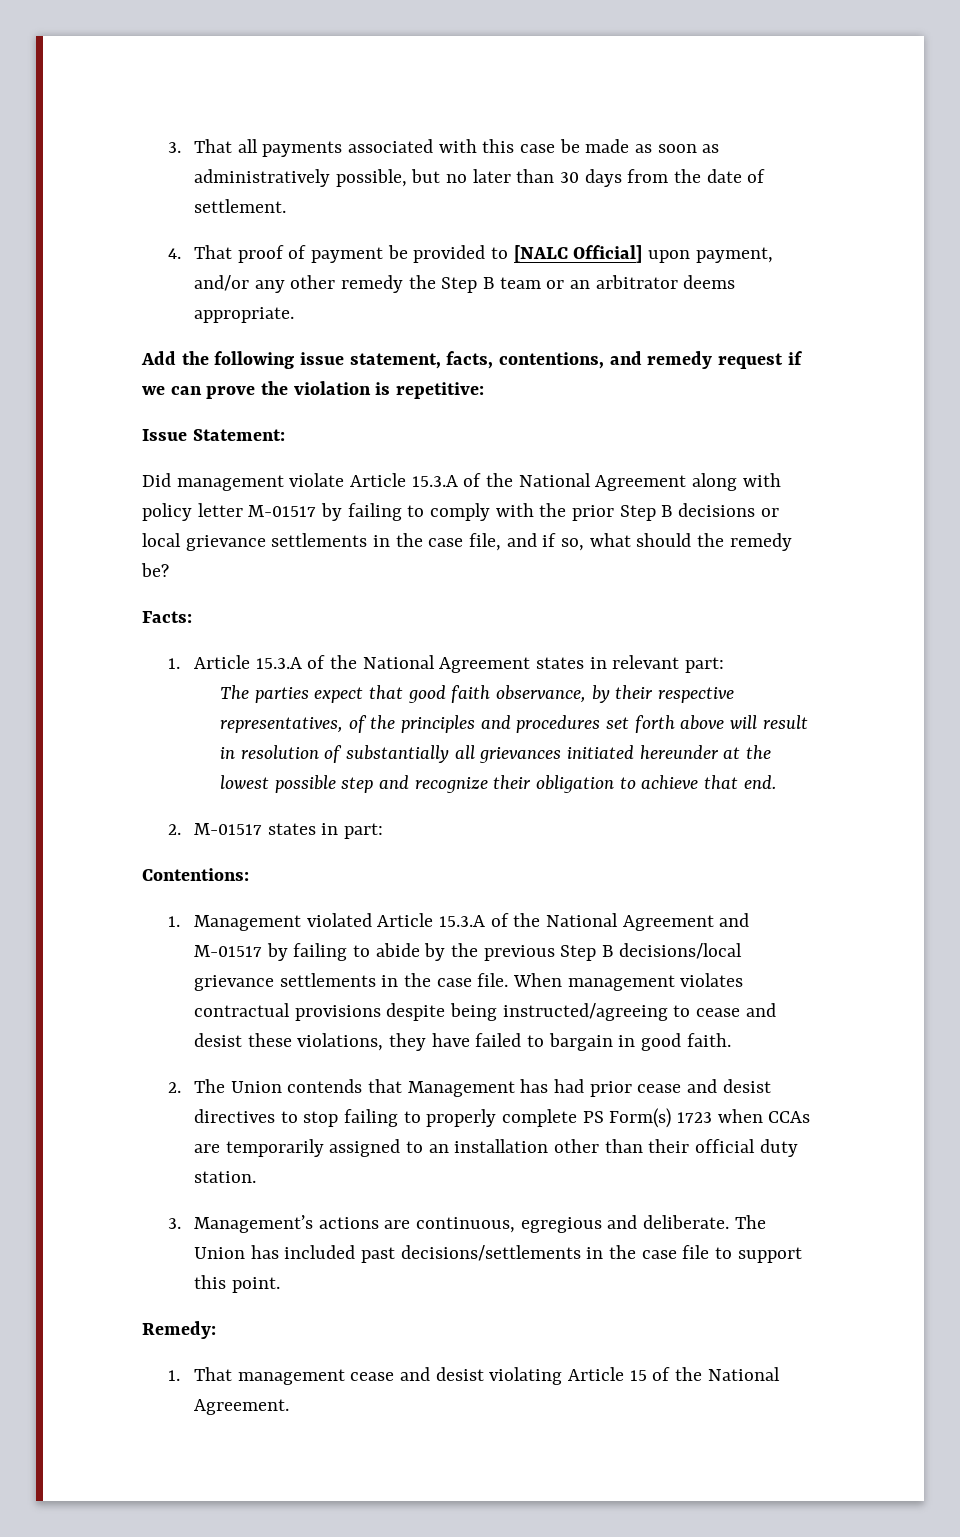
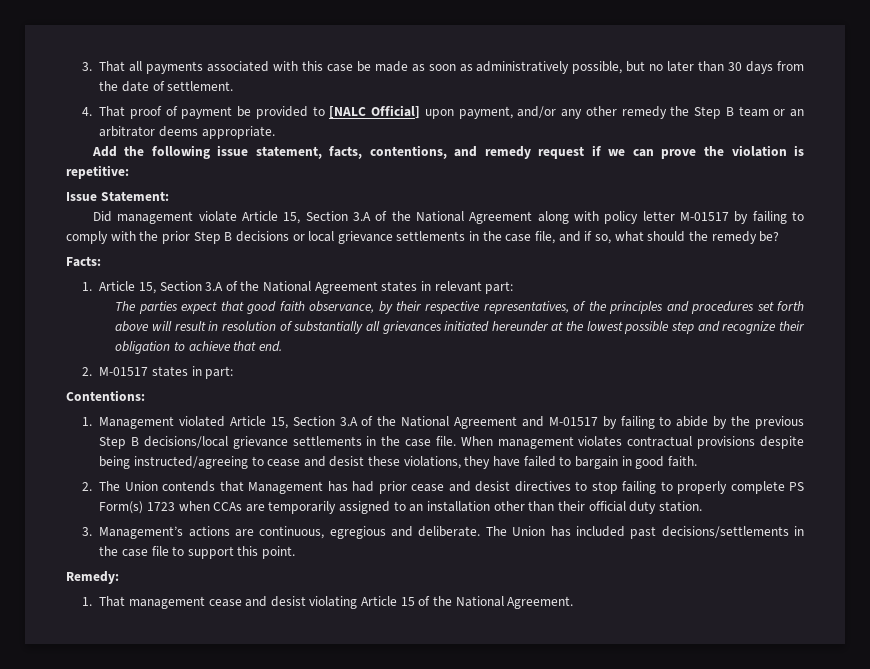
- Did management violate Article 15.3.A of the National Agreement along with policy letter M-01517 by failing to comply with the prior Step B decisions or local grievance settlements in the case file, and if so, what should the remedy be?
+ Did management violate Article 15, Section 3.A of the National Agreement along with policy letter M-01517 by failing to comply with the prior Step B decisions or local grievance settlements in the case file, and if so, what should the remedy be?
- 1. Article 15.3.A of the National Agreement states in relevant part:
+ 1. Article 15, Section 3.A of the National Agreement states in relevant part:
- 1. Management violated Article 15.3.A of the National Agreement and M-01517 by failing to abide by the previous Step B decisions/local grievance settlements in the case file.
+ 1. Management violated Article 15, Section 3.A of the National Agreement and M-01517 by failing to abide by the previous Step B decisions/local grievance settlements in the case file.

